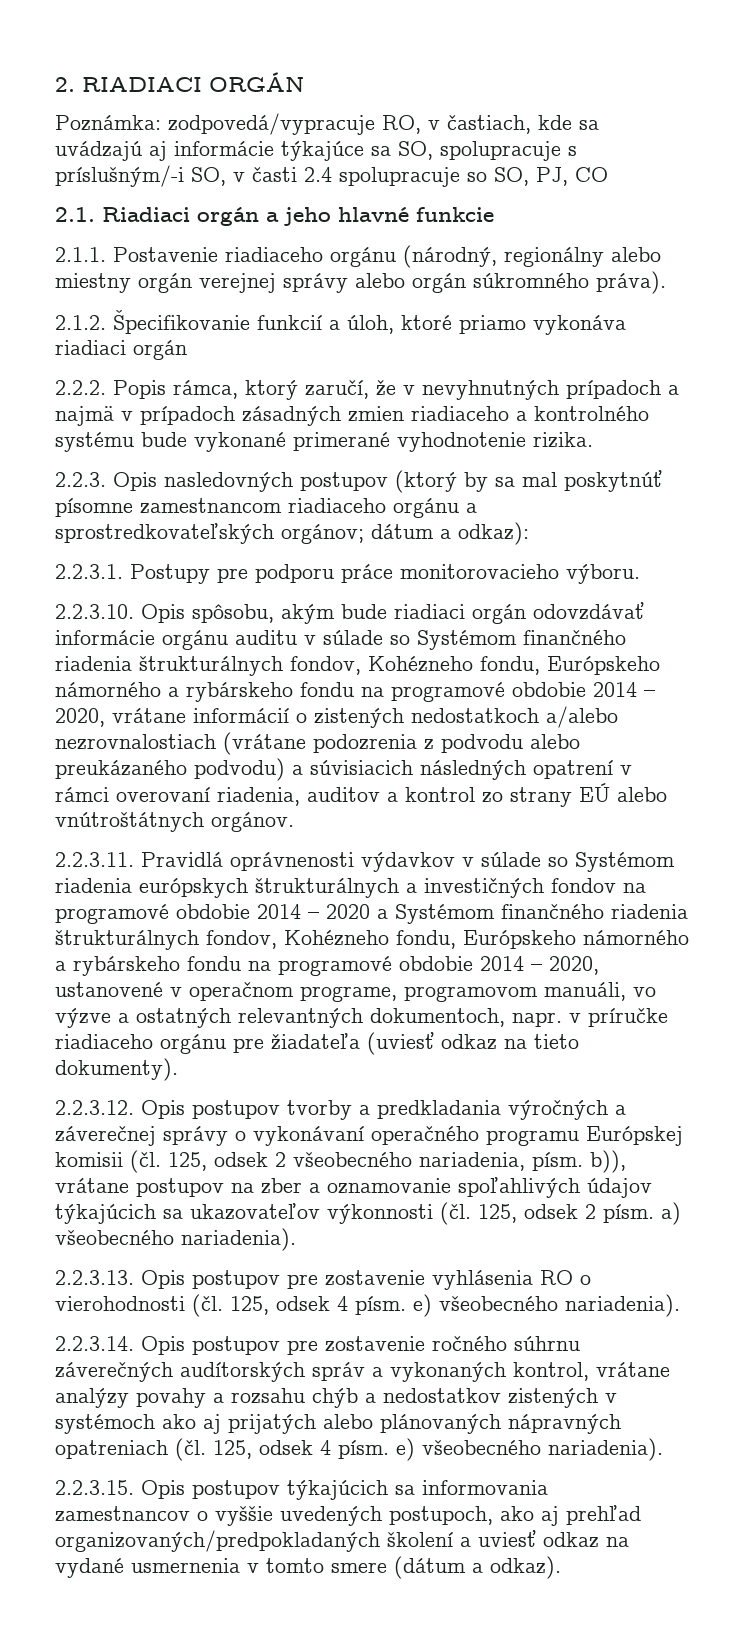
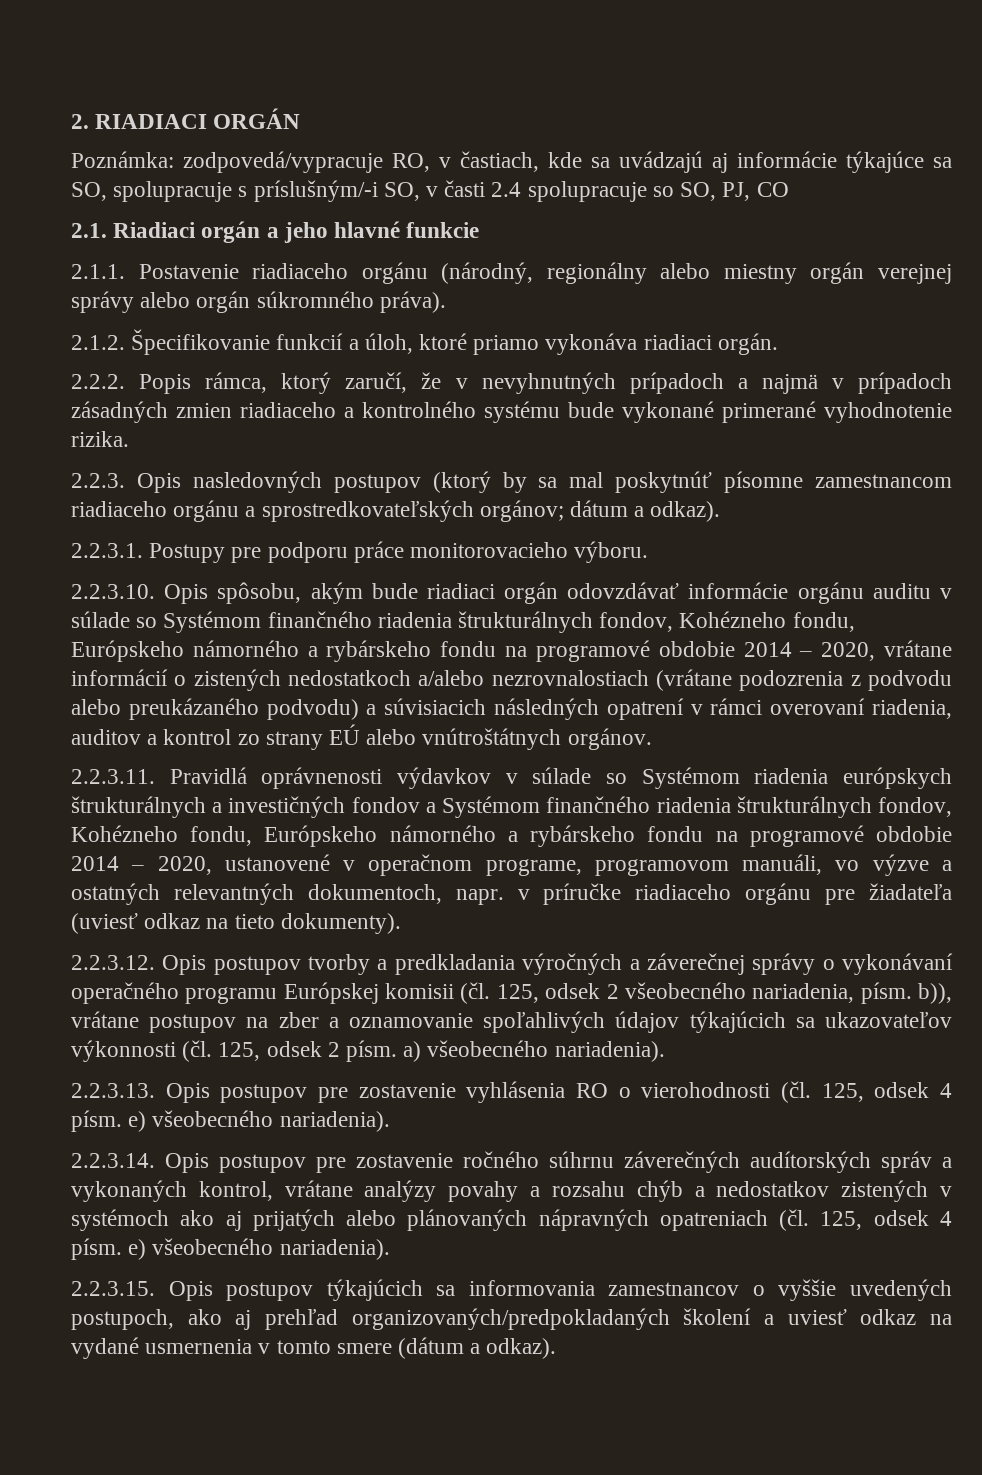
- 2.1.2. Špecifikovanie funkcií a úloh, ktoré priamo vykonáva riadiaci orgán
+ 2.1.2. Špecifikovanie funkcií a úloh, ktoré priamo vykonáva riadiaci orgán.
- 2.2.3. Opis nasledovných postupov (ktorý by sa mal poskytnúť písomne zamestnancom riadiaceho orgánu a sprostredkovateľských orgánov; dátum a odkaz):
+ 2.2.3. Opis nasledovných postupov (ktorý by sa mal poskytnúť písomne zamestnancom riadiaceho orgánu a sprostredkovateľských orgánov; dátum a odkaz).
- 2.2.3.11. Pravidlá oprávnenosti výdavkov v súlade so Systémom riadenia európskych štrukturálnych a investičných fondov na programové obdobie 2014 – 2020 a Systémom finančného riadenia štrukturálnych fondov, Kohézneho fondu, Európskeho námorného a rybárskeho fondu na programové obdobie 2014 – 2020, ustanovené v operačnom programe, programovom manuáli, vo výzve a ostatných relevantných dokumentoch, napr. v príručke riadiaceho orgánu pre žiadateľa (uviesť odkaz na tieto dokumenty).
+ 2.2.3.11. Pravidlá oprávnenosti výdavkov v súlade so Systémom riadenia európskych štrukturálnych a investičných fondov a Systémom finančného riadenia štrukturálnych fondov, Kohézneho fondu, Európskeho námorného a rybárskeho fondu na programové obdobie 2014 – 2020, ustanovené v operačnom programe, programovom manuáli, vo výzve a ostatných relevantných dokumentoch, napr. v príručke riadiaceho orgánu pre žiadateľa (uviesť odkaz na tieto dokumenty).

